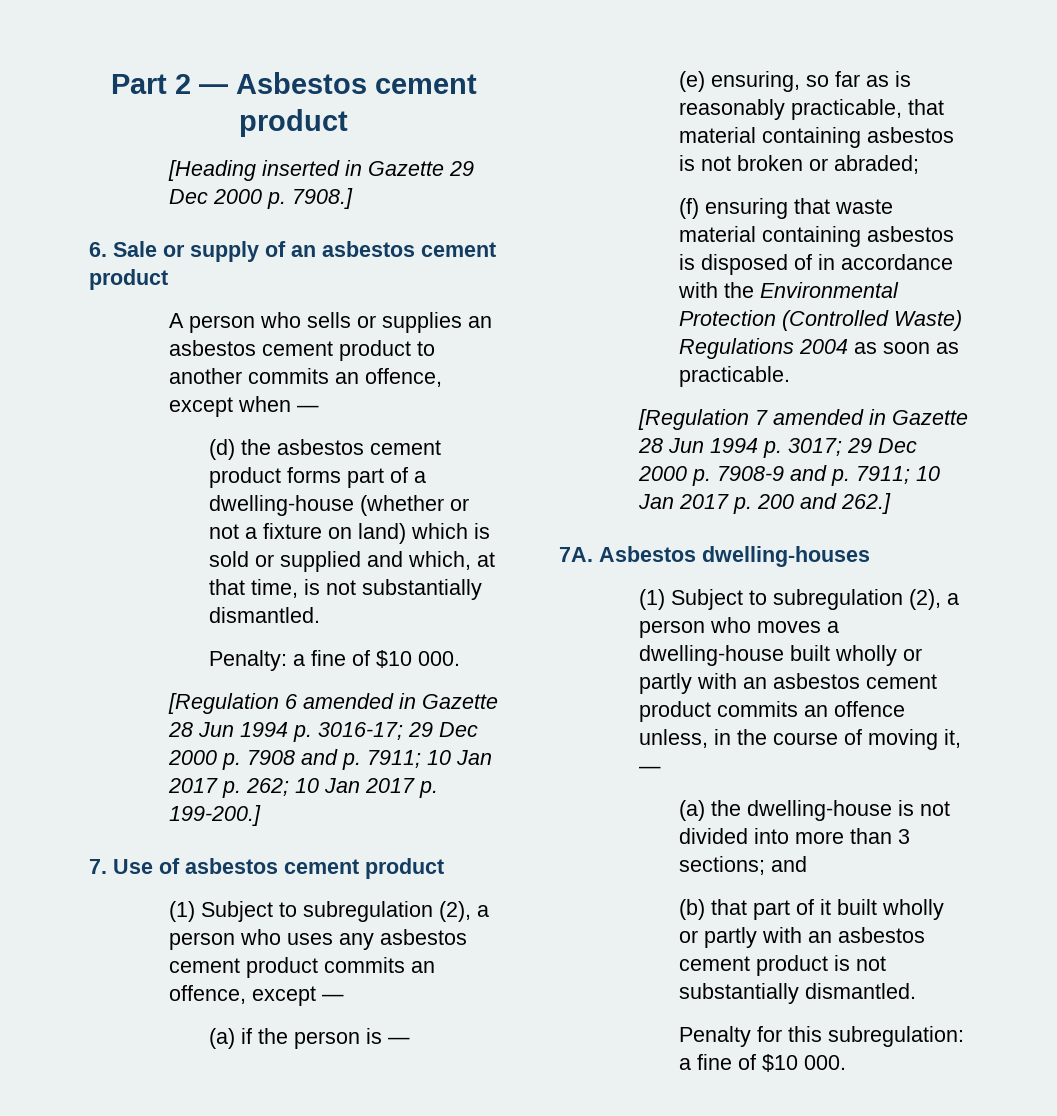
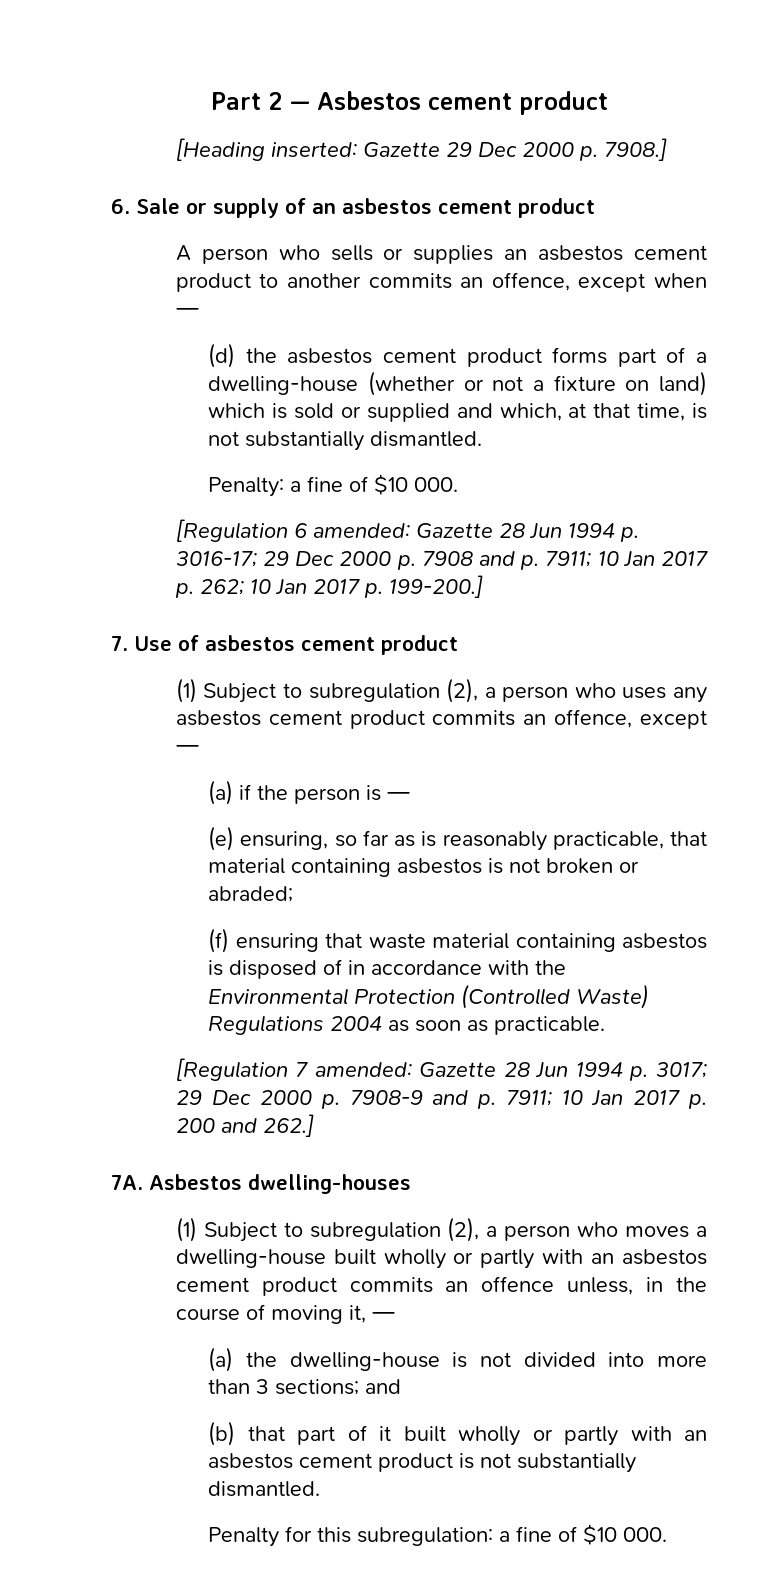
- [Heading inserted in Gazette 29 Dec 2000 p. 7908.]
+ [Heading inserted: Gazette 29 Dec 2000 p. 7908.]
- [Regulation 6 amended in Gazette 28 Jun 1994 p. 3016-17; 29 Dec 2000 p. 7908 and p. 7911; 10 Jan 2017 p. 262; 10 Jan 2017 p. 199-200.]
+ [Regulation 6 amended: Gazette 28 Jun 1994 p. 3016-17; 29 Dec 2000 p. 7908 and p. 7911; 10 Jan 2017 p. 262; 10 Jan 2017 p. 199-200.]
- [Regulation 7 amended in Gazette 28 Jun 1994 p. 3017; 29 Dec 2000 p. 7908-9 and p. 7911; 10 Jan 2017 p. 200 and 262.]
+ [Regulation 7 amended: Gazette 28 Jun 1994 p. 3017; 29 Dec 2000 p. 7908-9 and p. 7911; 10 Jan 2017 p. 200 and 262.]

